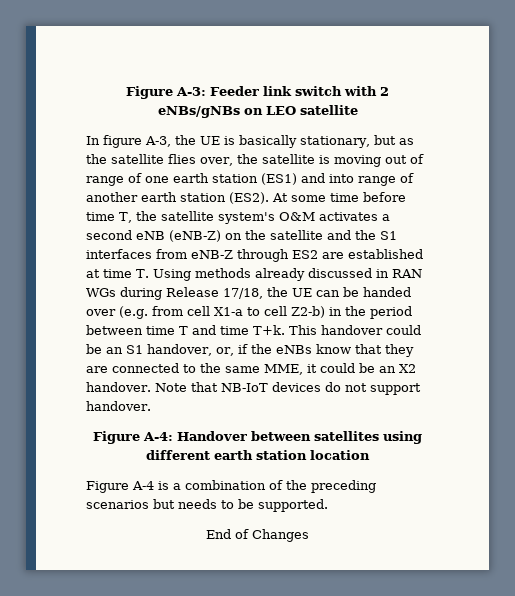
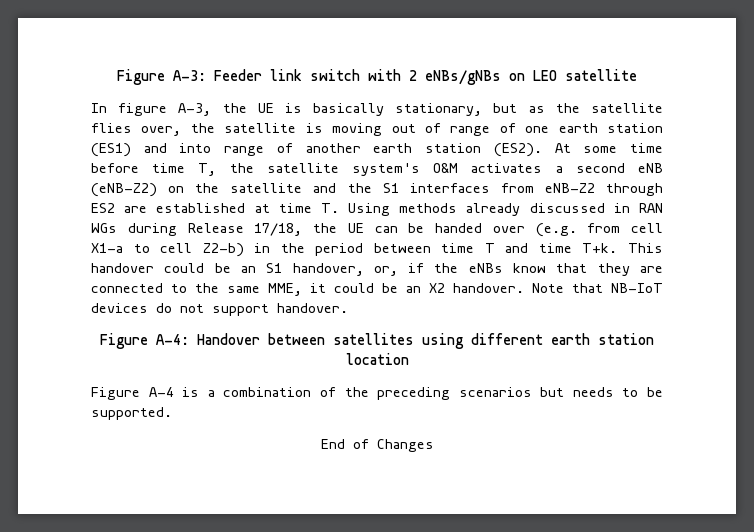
- At some time before time T, the satellite system's O&M activates a second eNB (eNB-Z) on the satellite and the S1 interfaces from eNB-Z through ES2 are established at time T. Using methods already discussed in RAN WGs during Release 17/18, the UE can be handed over (e.g. from cell X1-a to cell Z2-b) in the period between time T and time T+k. This handover could be an S1 handover, or, if the eNBs know that they are connected to the same MME, it could be an X2 handover.
+ At some time before time T, the satellite system's O&M activates a second eNB (eNB-Z2) on the satellite and the S1 interfaces from eNB-Z2 through ES2 are established at time T. Using methods already discussed in RAN WGs during Release 17/18, the UE can be handed over (e.g. from cell X1-a to cell Z2-b) in the period between time T and time T+k. This handover could be an S1 handover, or, if the eNBs know that they are connected to the same MME, it could be an X2 handover.

